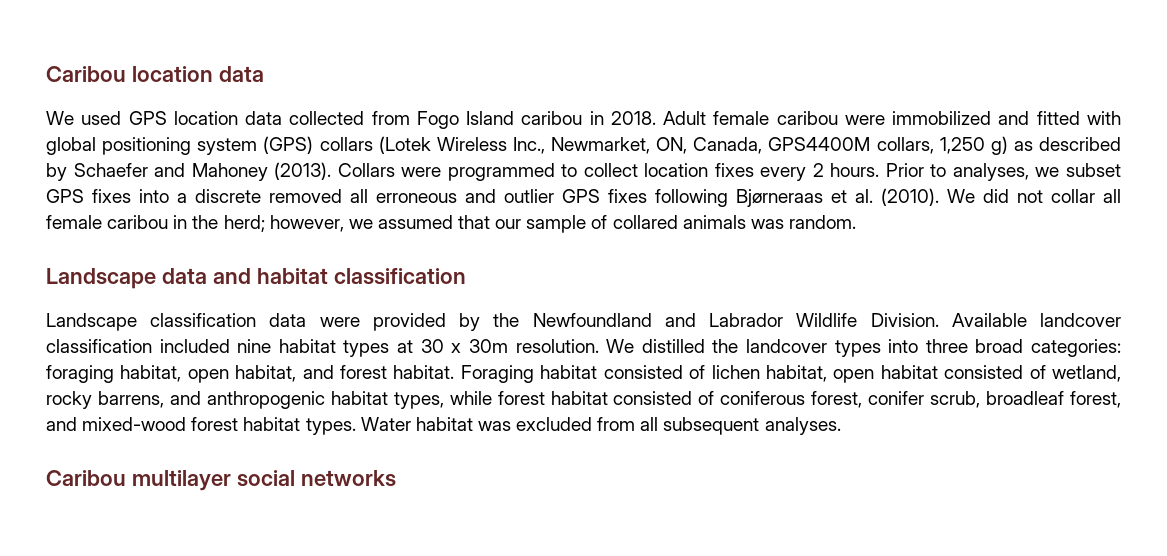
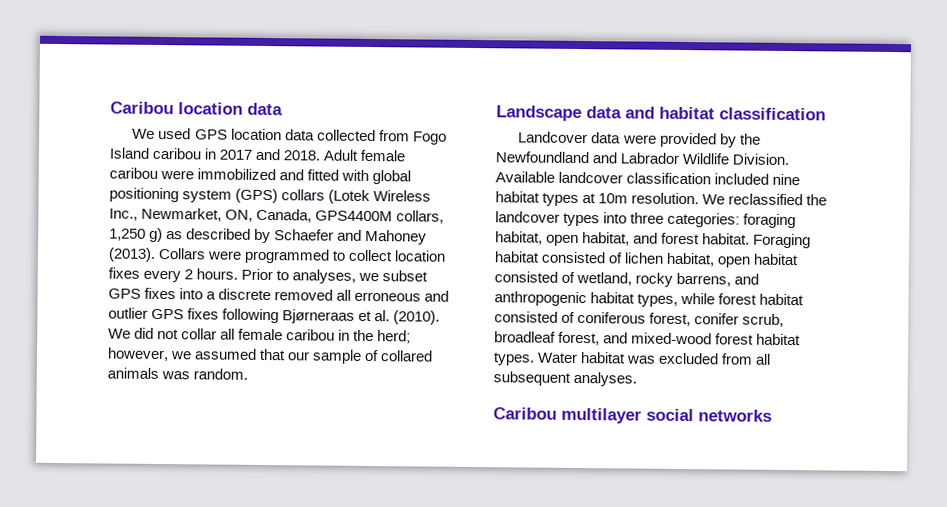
- We used GPS location data collected from Fogo Island caribou in 2018.
+ We used GPS location data collected from Fogo Island caribou in 2017 and 2018.
- Landscape classification data were provided by the Newfoundland and Labrador Wildlife Division.
+ Landcover data were provided by the Newfoundland and Labrador Wildlife Division.
- Available landcover classification included nine habitat types at 30 x 30m resolution.
+ Available landcover classification included nine habitat types at 10m resolution.
- We distilled the landcover types into three broad categories: foraging habitat, open habitat, and forest habitat.
+ We reclassified the landcover types into three categories: foraging habitat, open habitat, and forest habitat.

